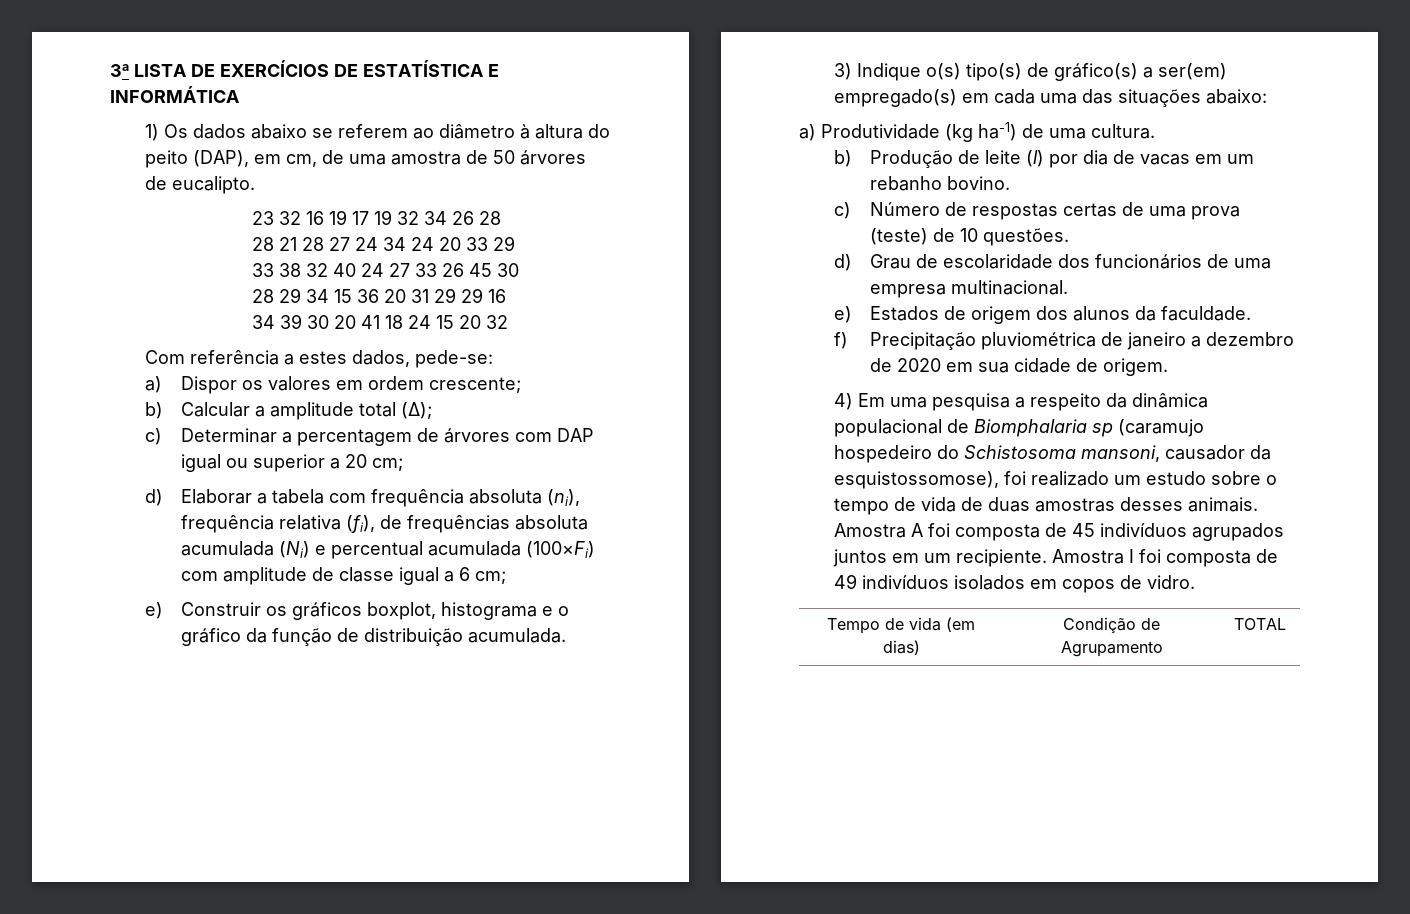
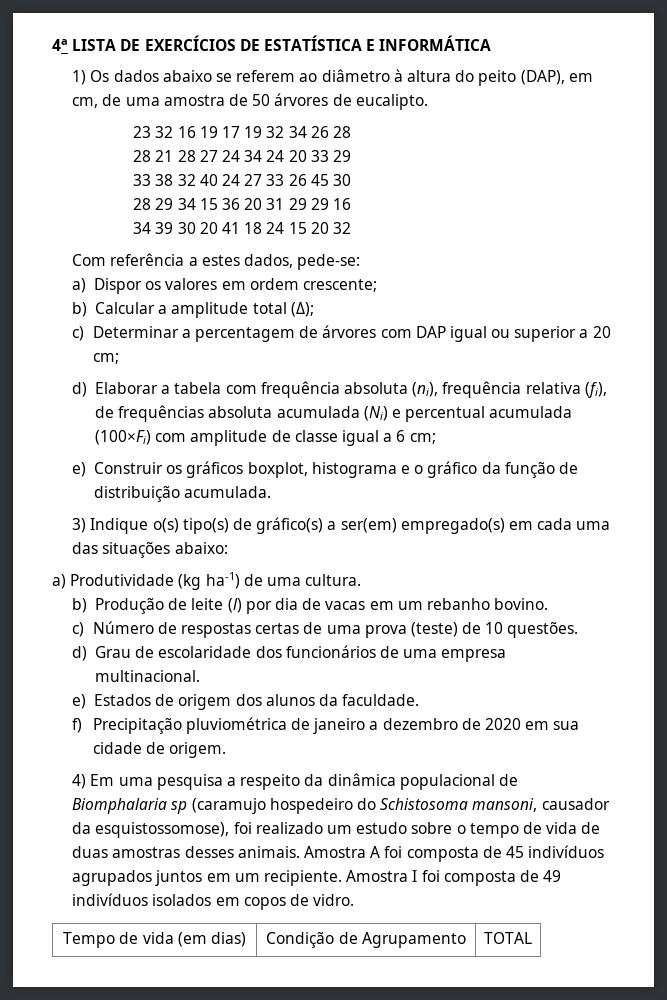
- 3a LISTA DE EXERCÍCIOS DE ESTATÍSTICA E INFORMÁTICA
+ 4a LISTA DE EXERCÍCIOS DE ESTATÍSTICA E INFORMÁTICA

